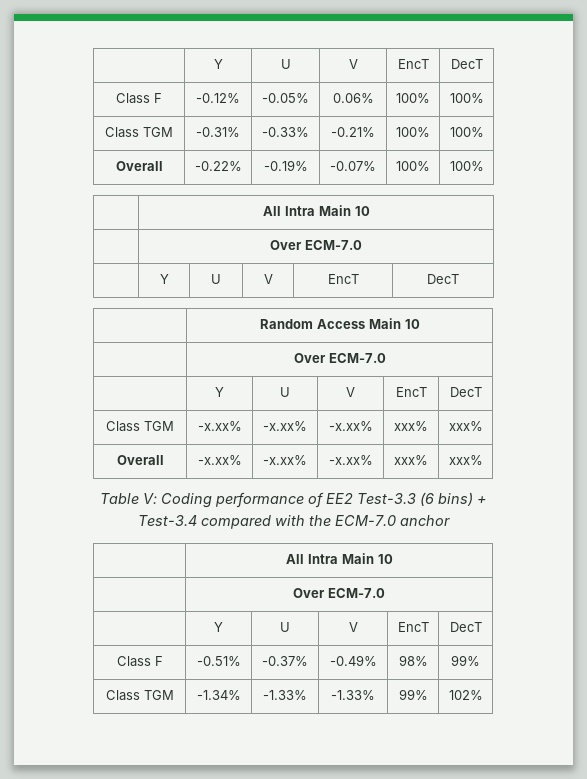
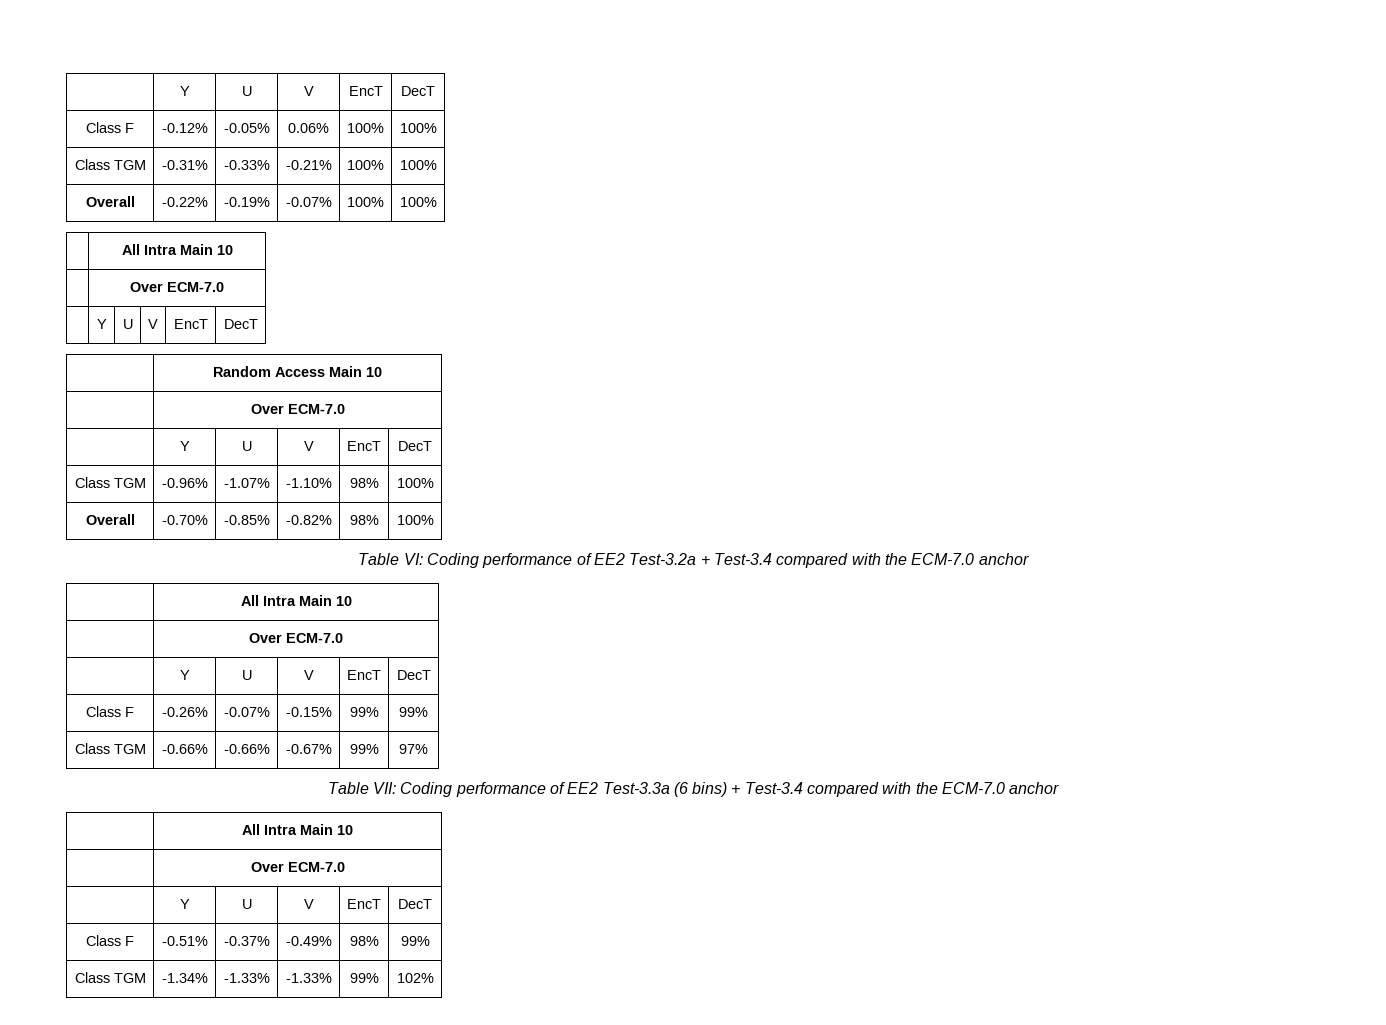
- Class TGM | -x.xx% | -x.xx% | -x.xx% | xxx% | xxx%
- Overall | -x.xx% | -x.xx% | -x.xx% | xxx% | xxx%
- Table V: Coding performance of EE2 Test-3.3 (6 bins) + Test-3.4 compared with the ECM-7.0 anchor
+ Class TGM | -0.96% | -1.07% | -1.10% | 98% | 100%
+ Overall | -0.70% | -0.85% | -0.82% | 98% | 100%
+ Table VI: Coding performance of EE2 Test-3.2a + Test-3.4 compared with the ECM-7.0 anchor
+ | All Intra Main 10
+ | Over ECM-7.0
+ | Y | U | V | EncT | DecT
+ Class F | -0.26% | -0.07% | -0.15% | 99% | 99%
+ Class TGM | -0.66% | -0.66% | -0.67% | 99% | 97%
+ Table VII: Coding performance of EE2 Test-3.3a (6 bins) + Test-3.4 compared with the ECM-7.0 anchor

